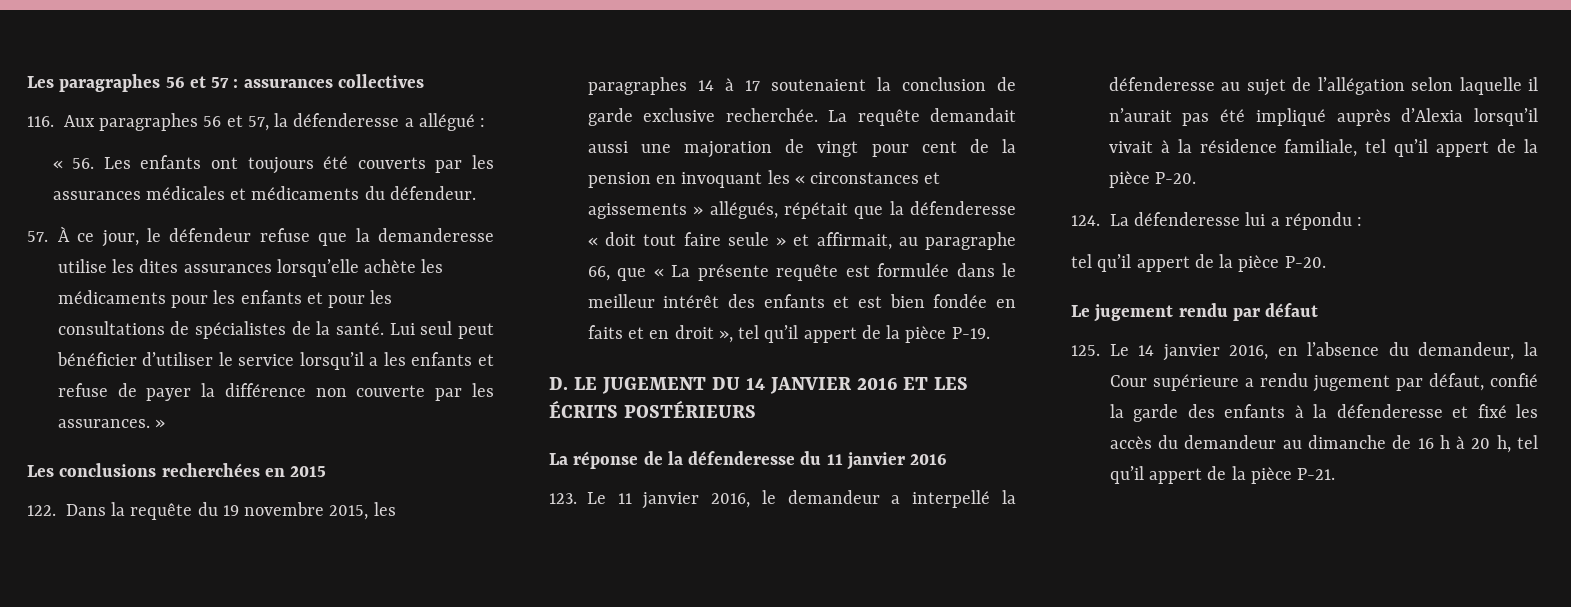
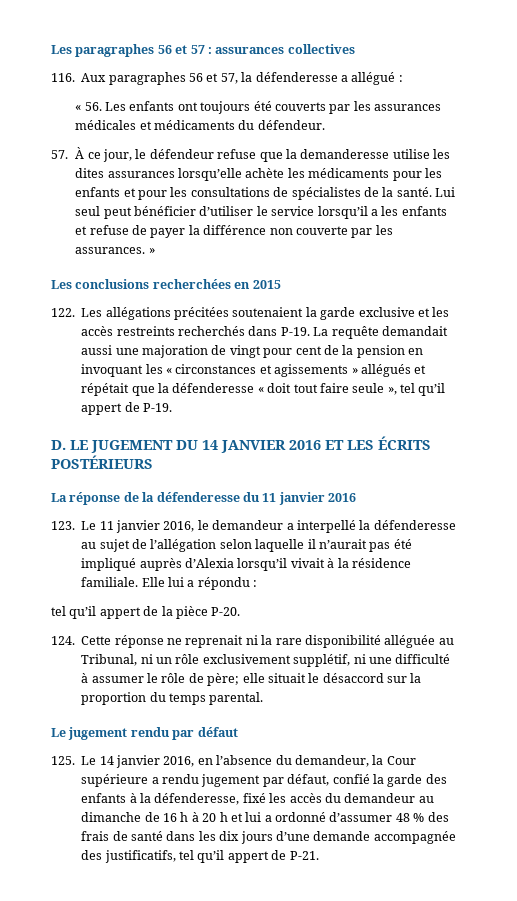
- 122. Dans la requête du 19 novembre 2015, les paragraphes 14 à 17 soutenaient la conclusion de garde exclusive recherchée.
+ 122. Les allégations précitées soutenaient la garde exclusive et les accès restreints recherchés dans P-19.
- La requête demandait aussi une majoration de vingt pour cent de la pension en invoquant les « circonstances et agissements » allégués, répétait que la défenderesse « doit tout faire seule » et affirmait, au paragraphe 66, que « La présente requête est formulée dans le meilleur intérêt des enfants et est bien fondée en faits et en droit », tel qu’il appert de la pièce P-19.
+ La requête demandait aussi une majoration de vingt pour cent de la pension en invoquant les « circonstances et agissements » allégués et répétait que la défenderesse « doit tout faire seule », tel qu’il appert de P-19.
- 123. Le 11 janvier 2016, le demandeur a interpellé la défenderesse au sujet de l’allégation selon laquelle il n’aurait pas été impliqué auprès d’Alexia lorsqu’il vivait à la résidence familiale, tel qu’il appert de la pièce P-20.
- 124. La défenderesse lui a répondu :
+ 123. Le 11 janvier 2016, le demandeur a interpellé la défenderesse au sujet de l’allégation selon laquelle il n’aurait pas été impliqué auprès d’Alexia lorsqu’il vivait à la résidence familiale. Elle lui a répondu :
+ 124. Cette réponse ne reprenait ni la rare disponibilité alléguée au Tribunal, ni un rôle exclusivement supplétif, ni une difficulté à assumer le rôle de père; elle situait le désaccord sur la proportion du temps parental.
- 125. Le 14 janvier 2016, en l’absence du demandeur, la Cour supérieure a rendu jugement par défaut, confié la garde des enfants à la défenderesse et fixé les accès du demandeur au dimanche de 16 h à 20 h, tel qu’il appert de la pièce P-21.
+ 125. Le 14 janvier 2016, en l’absence du demandeur, la Cour supérieure a rendu jugement par défaut, confié la garde des enfants à la défenderesse, fixé les accès du demandeur au dimanche de 16 h à 20 h et lui a ordonné d’assumer 48 % des frais de santé dans les dix jours d’une demande accompagnée des justificatifs, tel qu’il appert de P-21.

